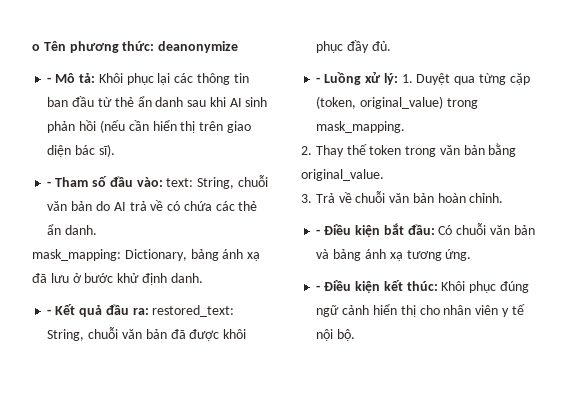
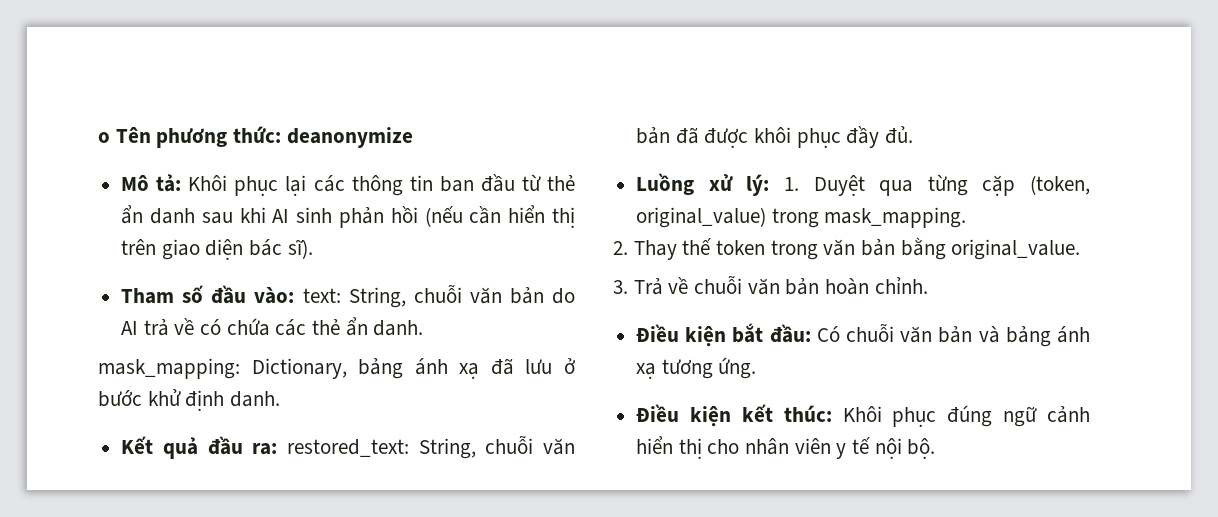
- - Mô tả: Khôi phục lại các thông tin ban đầu từ thẻ ẩn danh sau khi AI sinh phản hồi (nếu cần hiển thị trên giao diện bác sĩ).
+ Mô tả: Khôi phục lại các thông tin ban đầu từ thẻ ẩn danh sau khi AI sinh phản hồi (nếu cần hiển thị trên giao diện bác sĩ).
- - Tham số đầu vào: text: String, chuỗi văn bản do AI trả về có chứa các thẻ ẩn danh.
+ Tham số đầu vào: text: String, chuỗi văn bản do AI trả về có chứa các thẻ ẩn danh.
- - Kết quả đầu ra: restored_text: String, chuỗi văn bản đã được khôi phục đầy đủ.
+ Kết quả đầu ra: restored_text: String, chuỗi văn bản đã được khôi phục đầy đủ.
- - Luồng xử lý: 1. Duyệt qua từng cặp (token, original_value) trong mask_mapping.
+ Luồng xử lý: 1. Duyệt qua từng cặp (token, original_value) trong mask_mapping.
- - Điều kiện bắt đầu: Có chuỗi văn bản và bảng ánh xạ tương ứng.
+ Điều kiện bắt đầu: Có chuỗi văn bản và bảng ánh xạ tương ứng.
- - Điều kiện kết thúc: Khôi phục đúng ngữ cảnh hiển thị cho nhân viên y tế nội bộ.
+ Điều kiện kết thúc: Khôi phục đúng ngữ cảnh hiển thị cho nhân viên y tế nội bộ.

